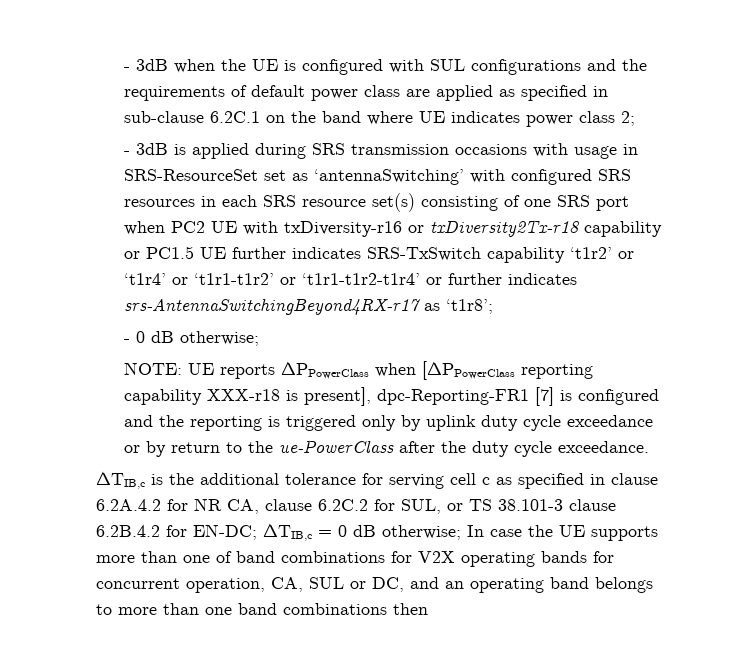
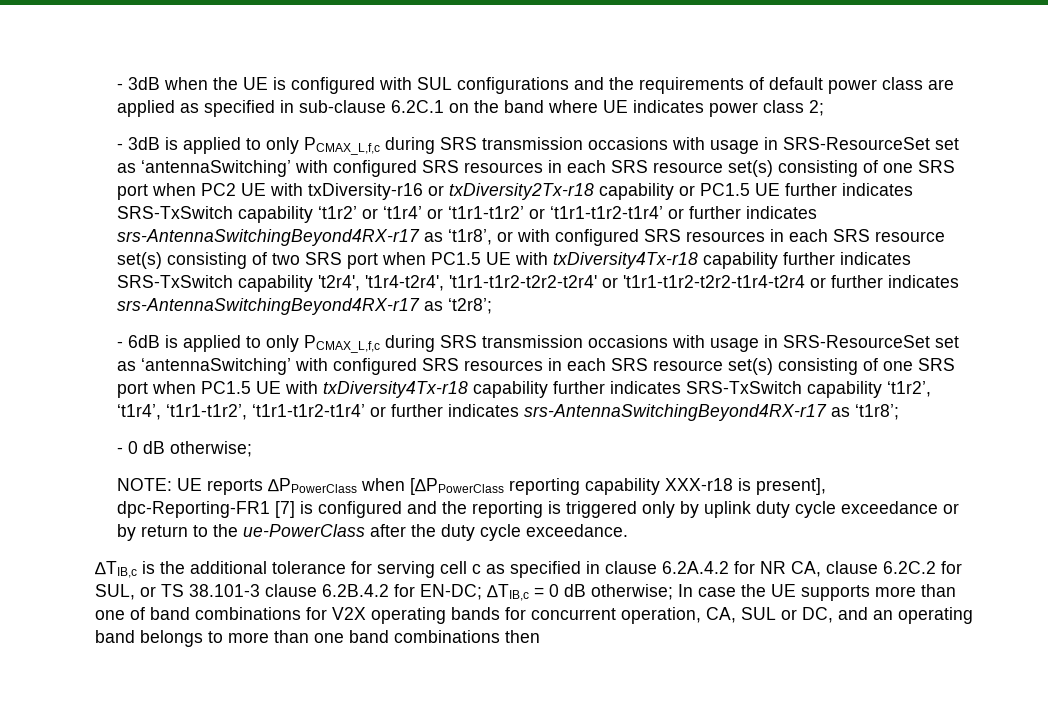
- - 3dB is applied during SRS transmission occasions with usage in SRS-ResourceSet set as ‘antennaSwitching’ with configured SRS resources in each SRS resource set(s) consisting of one SRS port when PC2 UE with txDiversity-r16 or txDiversity2Tx-r18 capability or PC1.5 UE further indicates SRS-TxSwitch capability ‘t1r2’ or ‘t1r4’ or ‘t1r1-t1r2’ or ‘t1r1-t1r2-t1r4’ or further indicates srs-AntennaSwitchingBeyond4RX-r17 as ‘t1r8’;
+ - 3dB is applied to only PCMAX_L,f,c during SRS transmission occasions with usage in SRS-ResourceSet set as ‘antennaSwitching’ with configured SRS resources in each SRS resource set(s) consisting of one SRS port when PC2 UE with txDiversity-r16 or txDiversity2Tx-r18 capability or PC1.5 UE further indicates SRS-TxSwitch capability ‘t1r2’ or ‘t1r4’ or ‘t1r1-t1r2’ or ‘t1r1-t1r2-t1r4’ or further indicates srs-AntennaSwitchingBeyond4RX-r17 as ‘t1r8’, or with configured SRS resources in each SRS resource set(s) consisting of two SRS port when PC1.5 UE with txDiversity4Tx-r18 capability further indicates SRS-TxSwitch capability 't2r4', 't1r4-t2r4', 't1r1-t1r2-t2r2-t2r4' or 't1r1-t1r2-t2r2-t1r4-t2r4 or further indicates srs-AntennaSwitchingBeyond4RX-r17 as ‘t2r8’;
+ - 6dB is applied to only PCMAX_L,f,c during SRS transmission occasions with usage in SRS-ResourceSet set as ‘antennaSwitching’ with configured SRS resources in each SRS resource set(s) consisting of one SRS port when PC1.5 UE with txDiversity4Tx-r18 capability further indicates SRS-TxSwitch capability ‘t1r2’, ‘t1r4’, ‘t1r1-t1r2’, ‘t1r1-t1r2-t1r4’ or further indicates srs-AntennaSwitchingBeyond4RX-r17 as ‘t1r8’;

